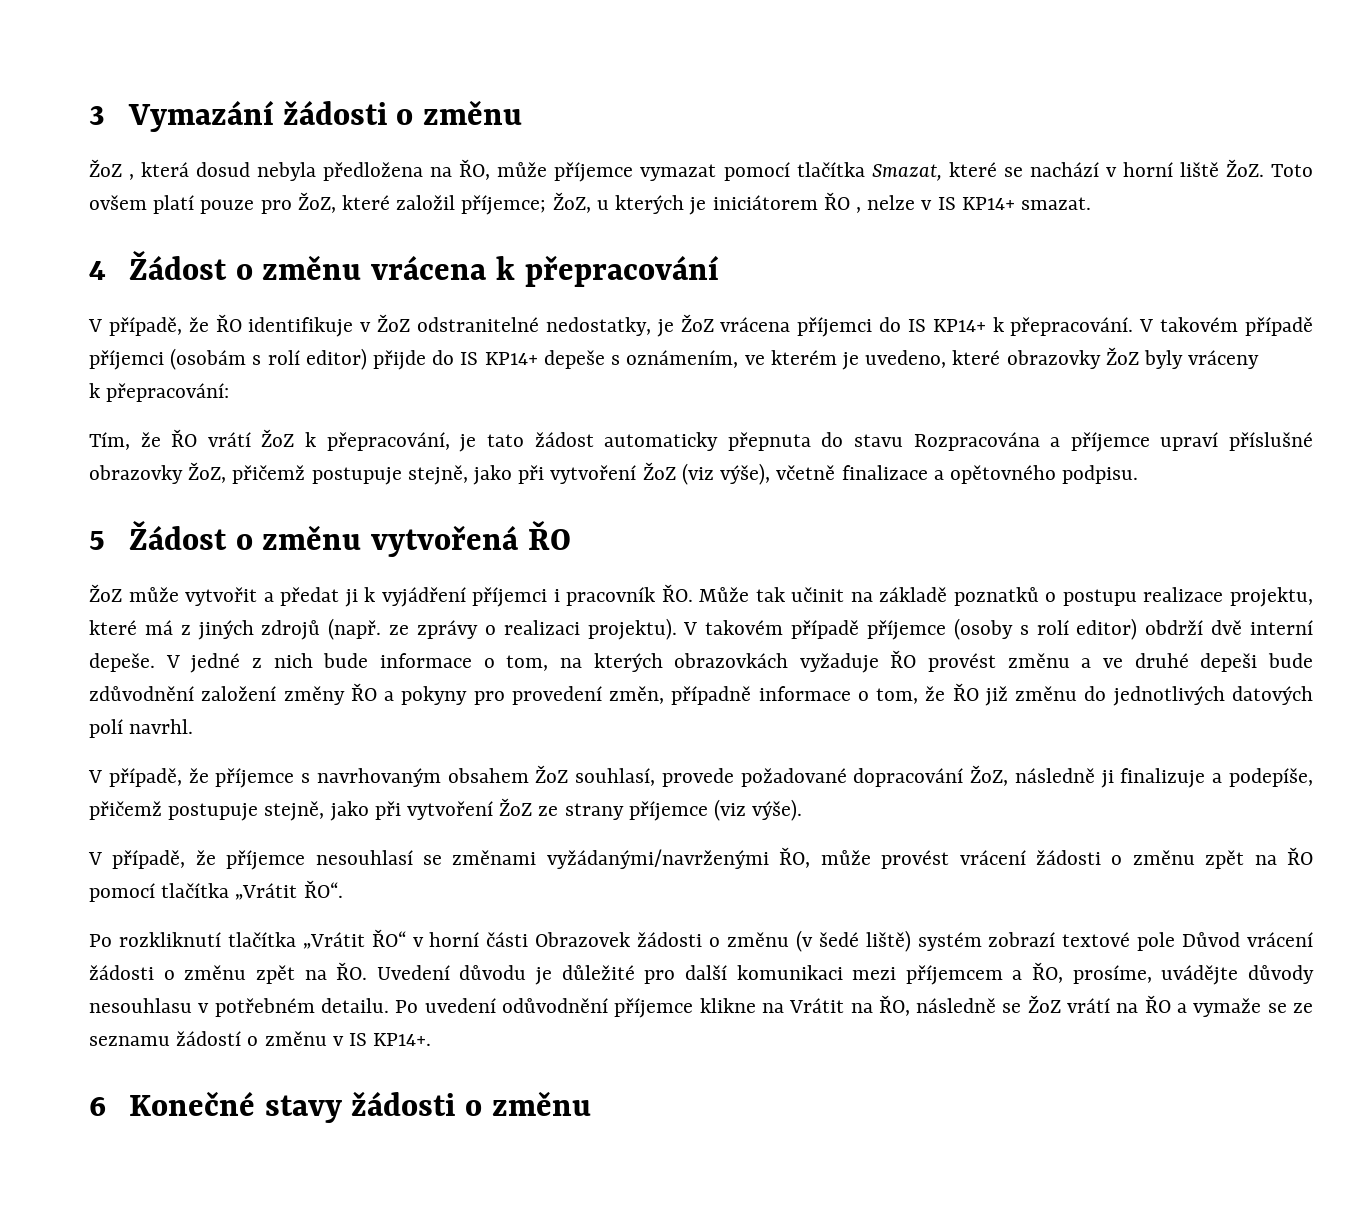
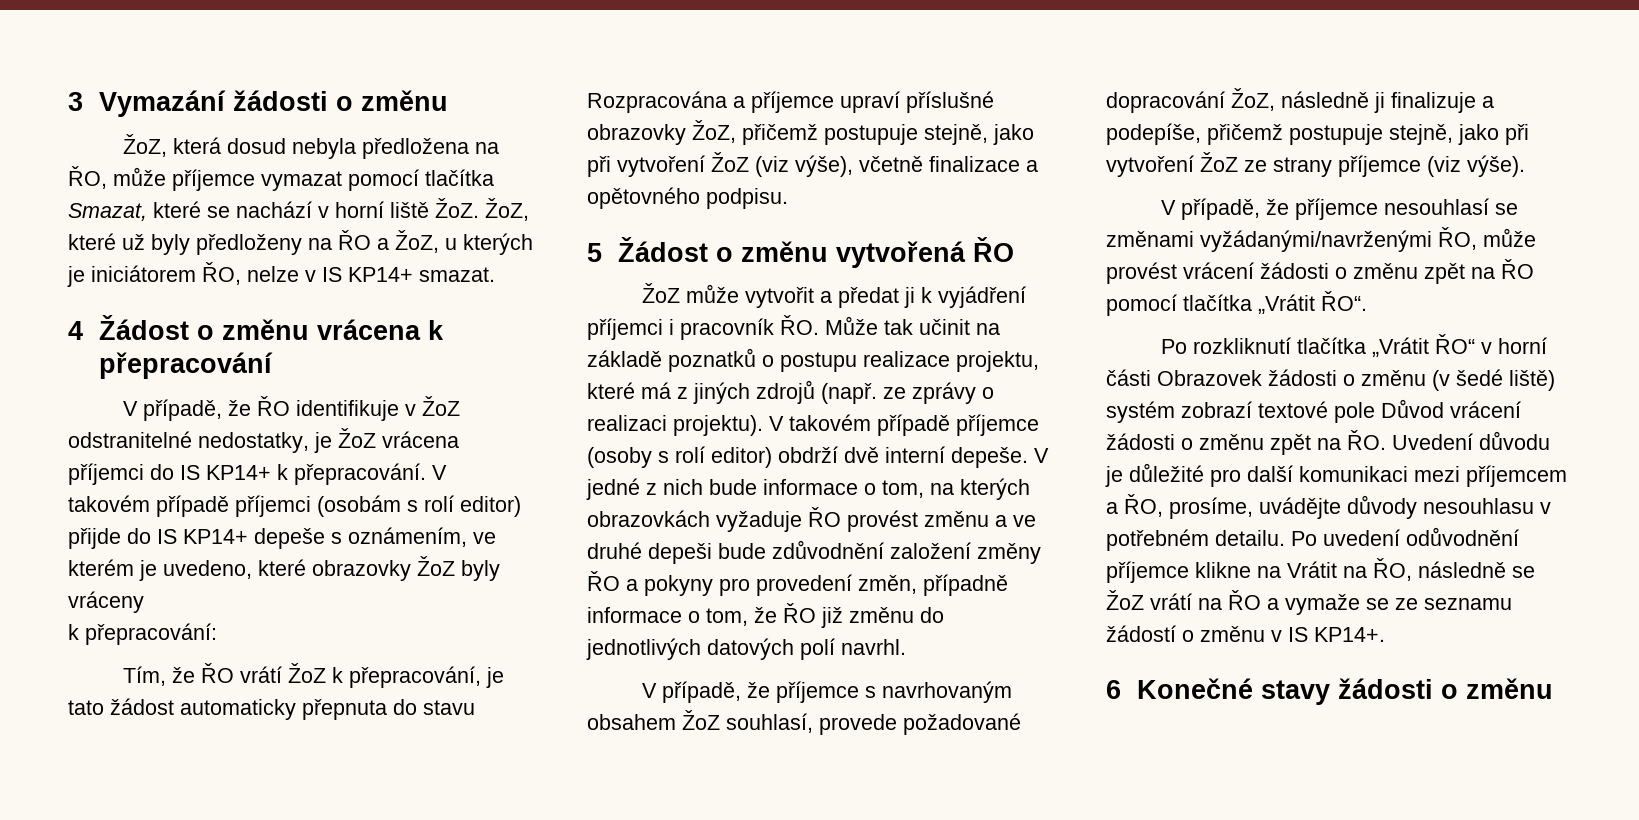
- ŽoZ , která dosud nebyla předložena na ŘO, může příjemce vymazat pomocí tlačítka Smazat, které se nachází v horní liště ŽoZ. Toto ovšem platí pouze pro ŽoZ, které založil příjemce; ŽoZ, u kterých je iniciátorem ŘO , nelze v IS KP14+ smazat.
+ ŽoZ, která dosud nebyla předložena na ŘO, může příjemce vymazat pomocí tlačítka Smazat, které se nachází v horní liště ŽoZ. ŽoZ, které už byly předloženy na ŘO a ŽoZ, u kterých je iniciátorem ŘO, nelze v IS KP14+ smazat.

